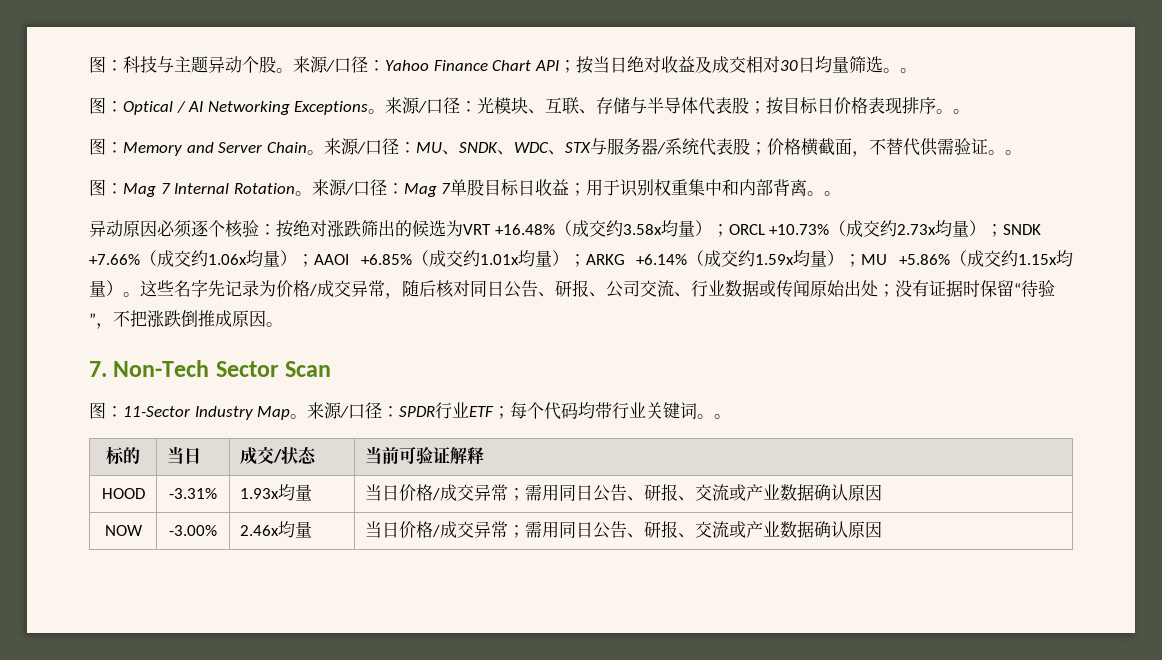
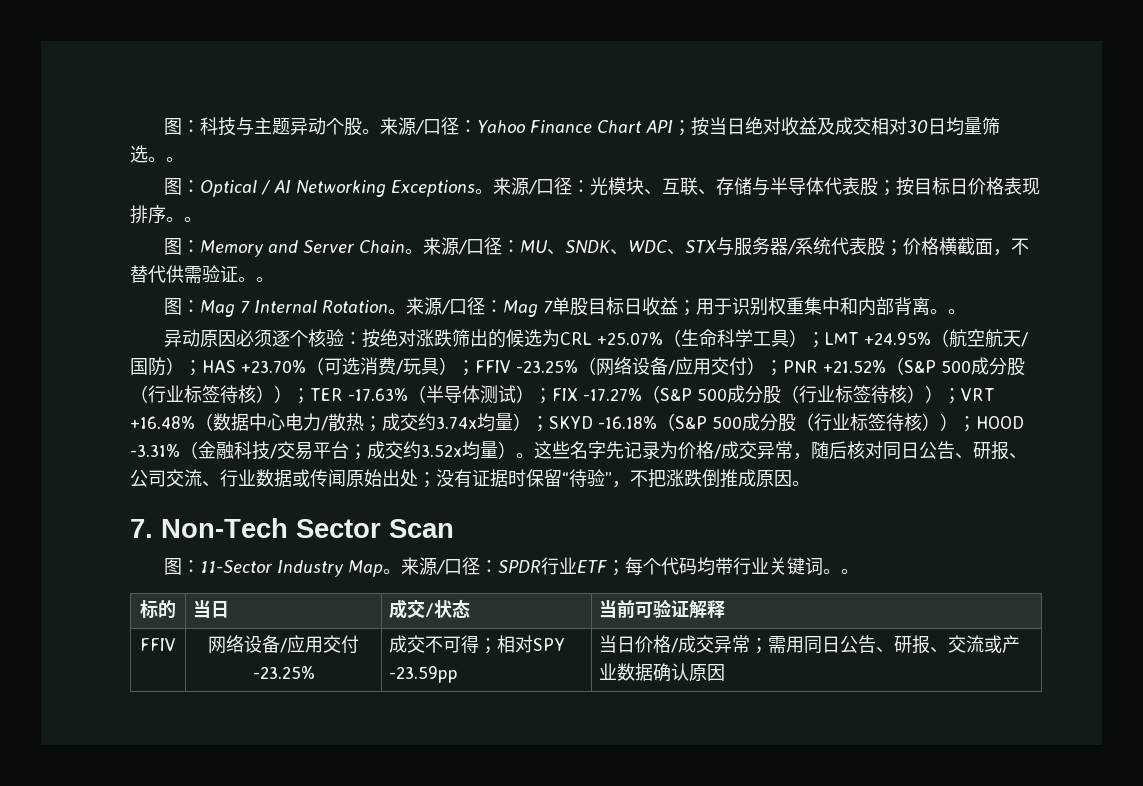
- 异动原因必须逐个核验：按绝对涨跌筛出的候选为VRT +16.48%（成交约3.58x均量）；ORCL +10.73%（成交约2.73x均量）；SNDK +7.66%（成交约1.06x均量）；AAOI +6.85%（成交约1.01x均量）；ARKG +6.14%（成交约1.59x均量）；MU +5.86%（成交约1.15x均量）。
+ 异动原因必须逐个核验：按绝对涨跌筛出的候选为CRL +25.07%（生命科学工具）；LMT +24.95%（航空航天/国防）；HAS +23.70%（可选消费/玩具）；FFIV -23.25%（网络设备/应用交付）；PNR +21.52%（S&P 500成分股（行业标签待核））；TER -17.63%（半导体测试）；FIX -17.27%（S&P 500成分股（行业标签待核））；VRT +16.48%（数据中心电力/散热；成交约3.74x均量）；SKYD -16.18%（S&P 500成分股（行业标签待核））；HOOD -3.31%（金融科技/交易平台；成交约3.52x均量）。
- HOOD | -3.31% | 1.93x均量 | 当日价格/成交异常；需用同日公告、研报、交流或产业数据确认原因
+ FFIV | 网络设备/应用交付-23.25% | 成交不可得；相对SPY -23.59pp | 当日价格/成交异常；需用同日公告、研报、交流或产业数据确认原因
- NOW | -3.00% | 2.46x均量 | 当日价格/成交异常；需用同日公告、研报、交流或产业数据确认原因

